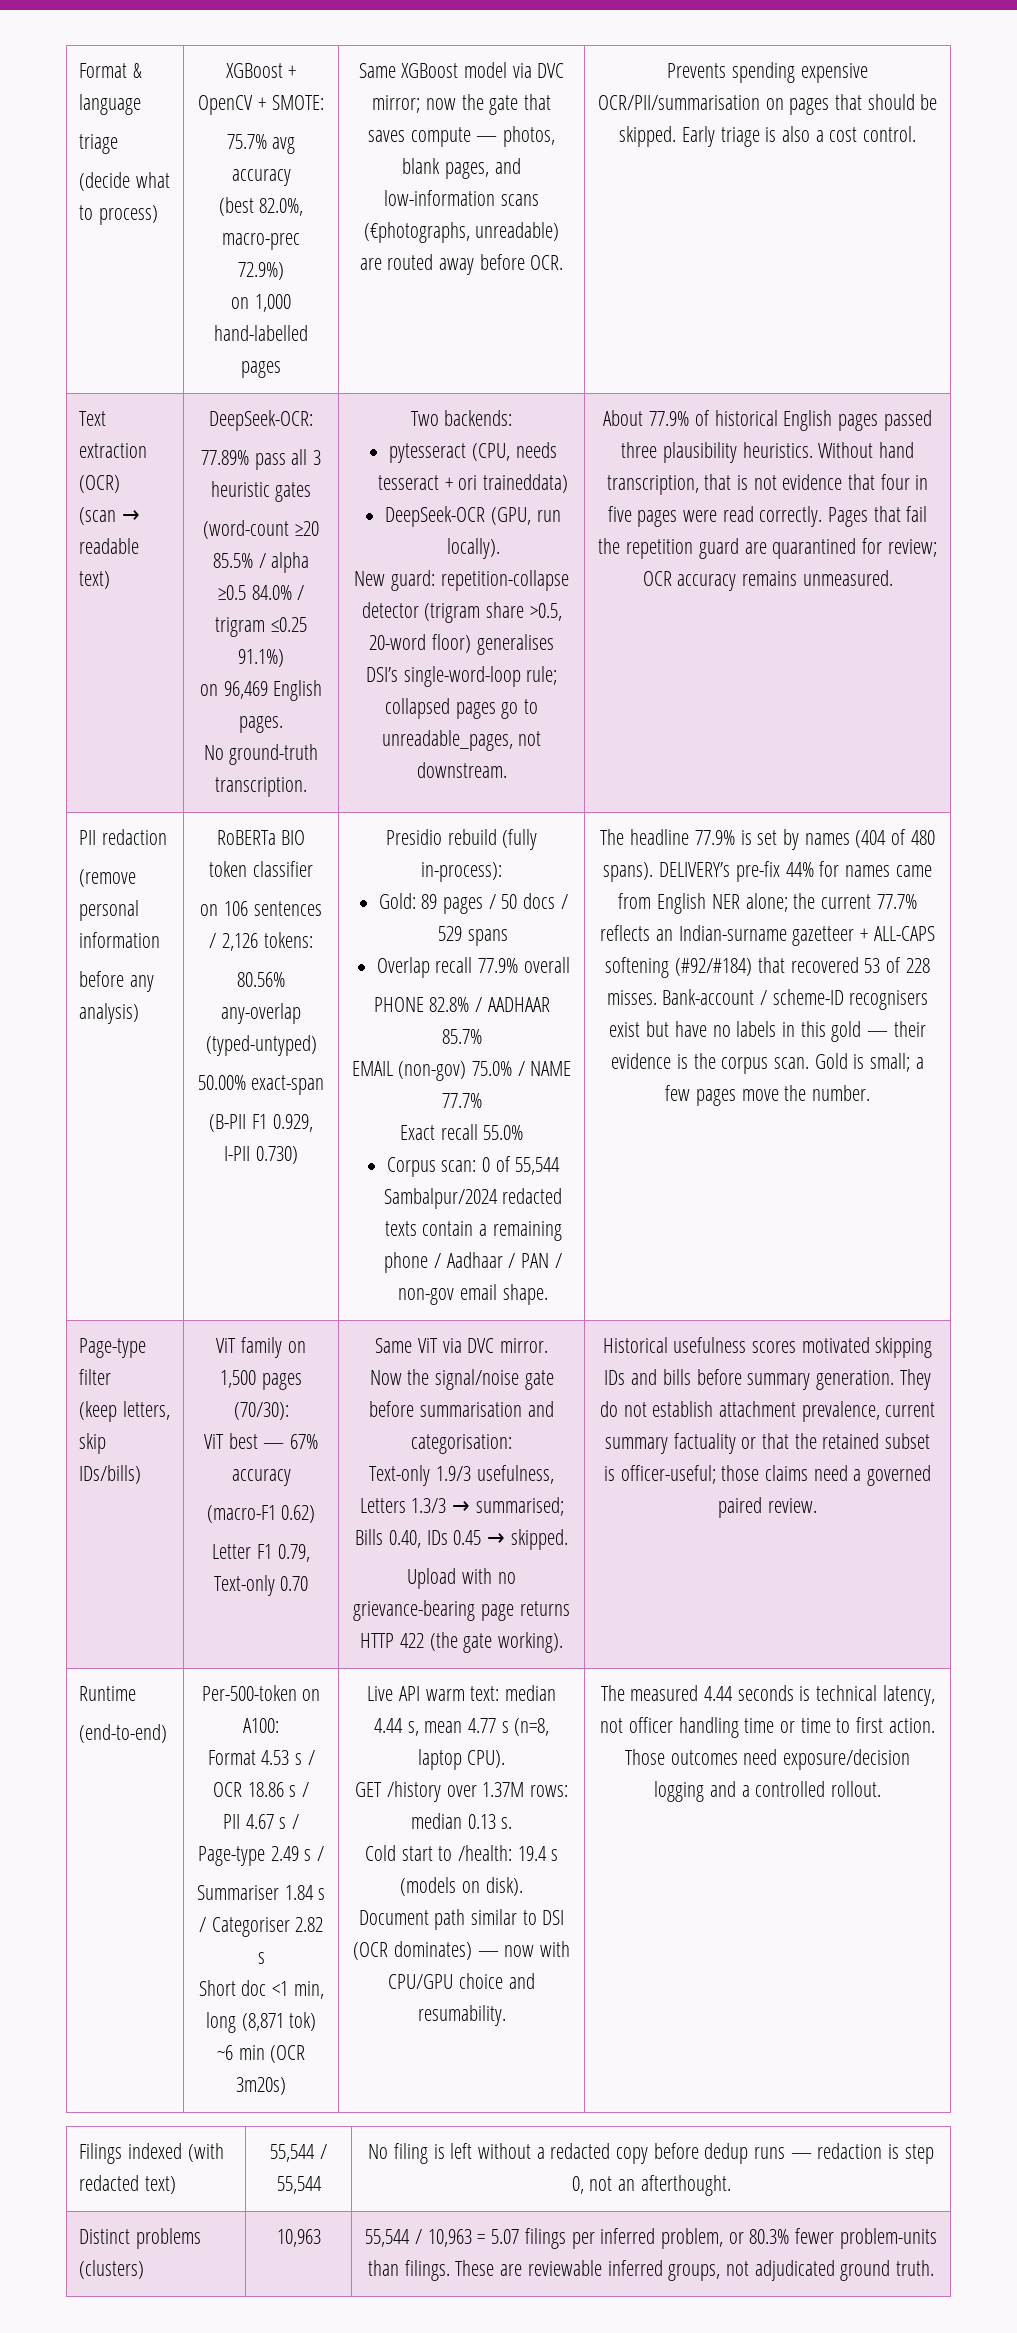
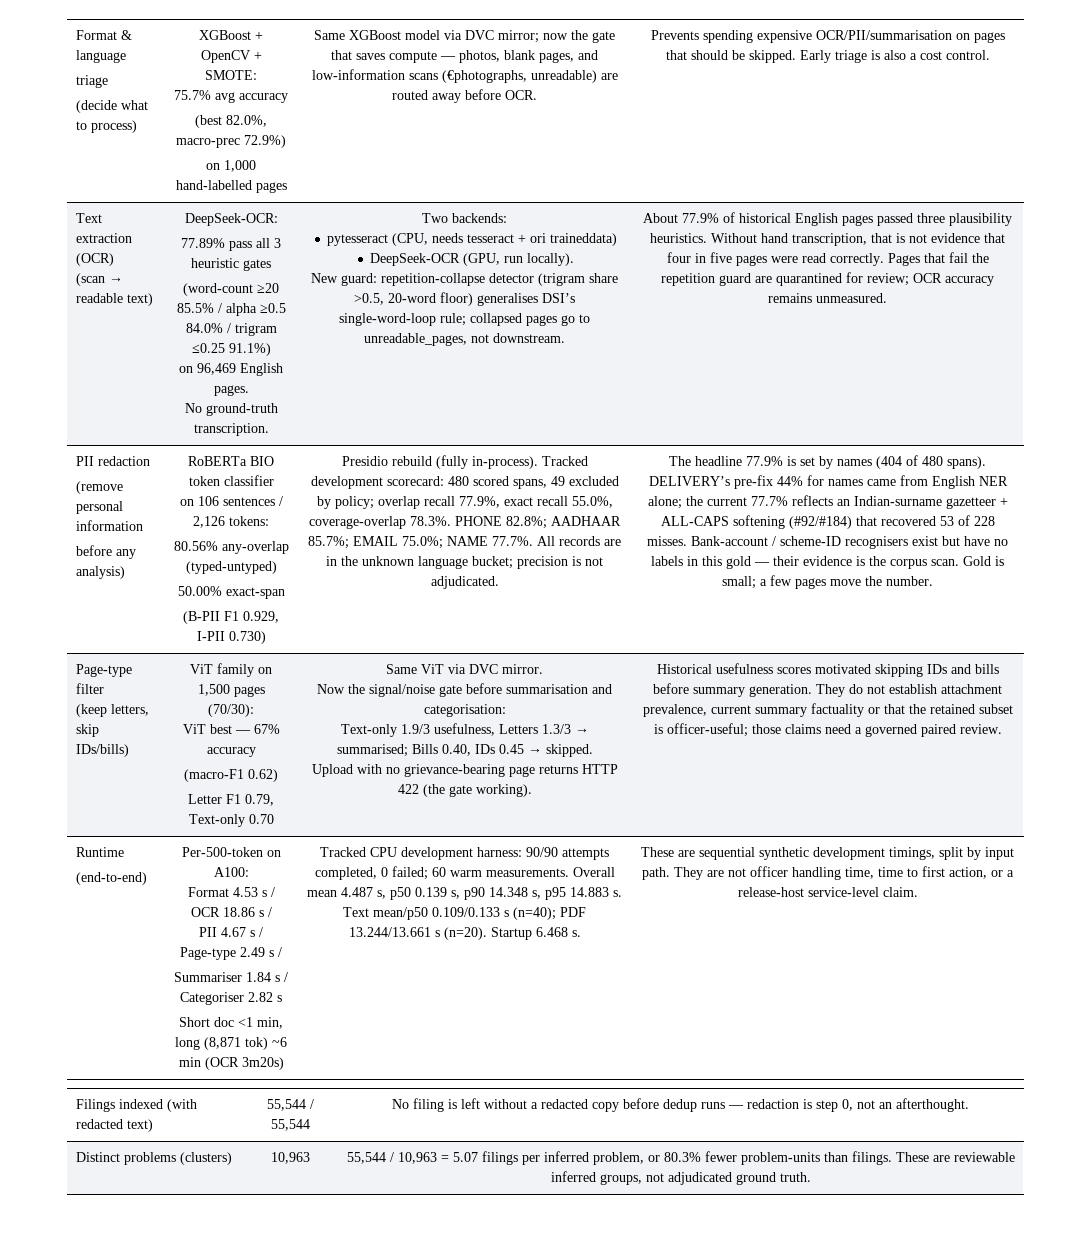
- Presidio rebuild (fully in-process):
- Gold: 89 pages / 50 docs / 529 spans
- Overlap recall 77.9% overall
- PHONE 82.8% / AADHAAR 85.7%
- EMAIL (non-gov) 75.0% / NAME 77.7%
- Exact recall 55.0%
- Corpus scan: 0 of 55,544 Sambalpur/2024 redacted texts contain a remaining phone / Aadhaar / PAN / non-gov email shape.
+ Presidio rebuild (fully in-process). Tracked development scorecard: 480 scored spans, 49 excluded by policy; overlap recall 77.9%, exact recall 55.0%, coverage-overlap 78.3%. PHONE 82.8%; AADHAAR 85.7%; EMAIL 75.0%; NAME 77.7%. All records are in the unknown language bucket; precision is not adjudicated.
- Live API warm text: median 4.44 s, mean 4.77 s (n=8, laptop CPU).
- GET /history over 1.37M rows: median 0.13 s.
- Cold start to /health: 19.4 s (models on disk).
- Document path similar to DSI (OCR dominates) — now with CPU/GPU choice and resumability. | The measured 4.44 seconds is technical latency, not officer handling time or time to first action. Those outcomes need exposure/decision logging and a controlled rollout.
+ Tracked CPU development harness: 90/90 attempts completed, 0 failed; 60 warm measurements. Overall mean 4.487 s, p50 0.139 s, p90 14.348 s, p95 14.883 s. Text mean/p50 0.109/0.133 s (n=40); PDF 13.244/13.661 s (n=20). Startup 6.468 s. | These are sequential synthetic development timings, split by input path. They are not officer handling time, time to first action, or a release-host service-level claim.

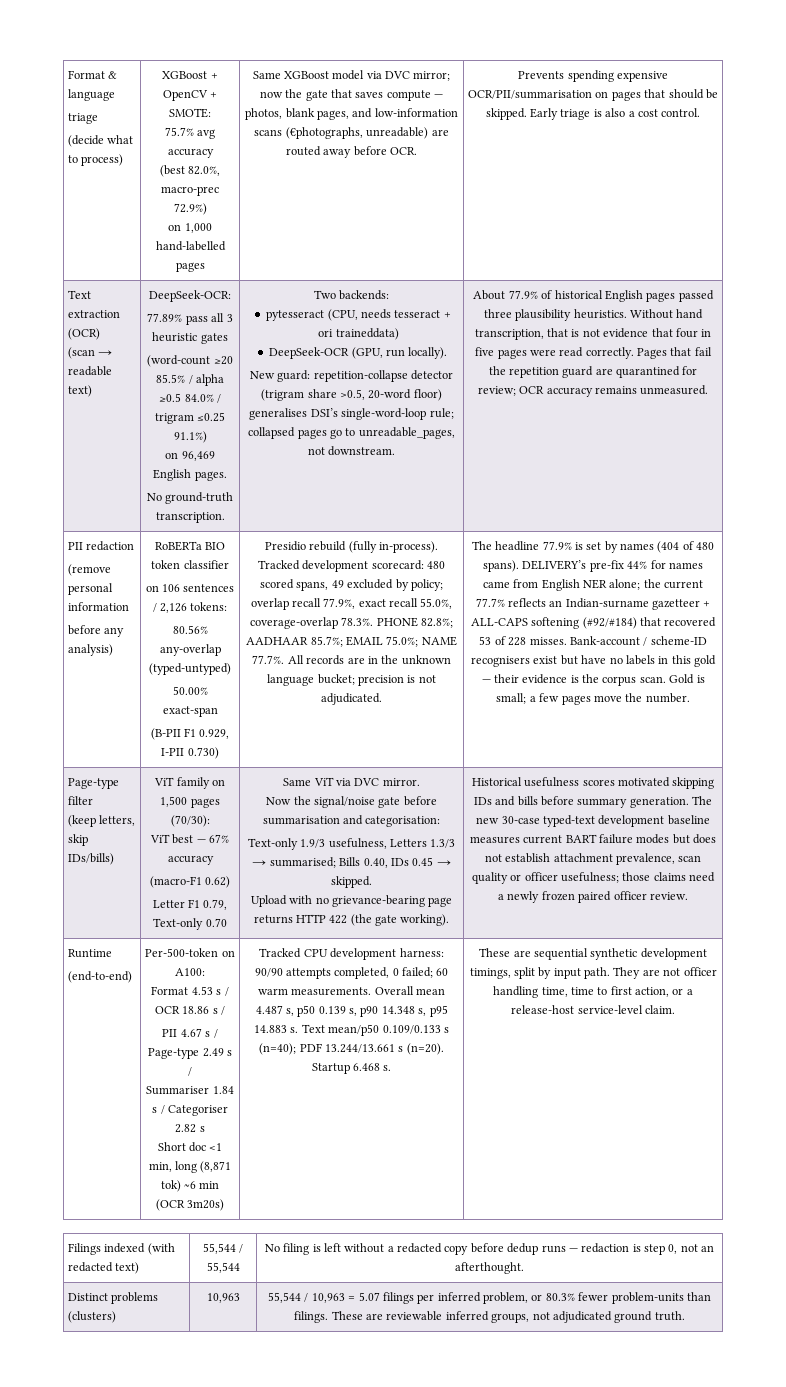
- They do not establish attachment prevalence, current summary factuality or that the retained subset is officer-useful; those claims need a governed paired review.
+ The new 30-case typed-text development baseline measures current BART failure modes but does not establish attachment prevalence, scan quality or officer usefulness; those claims need a newly frozen paired officer review.

